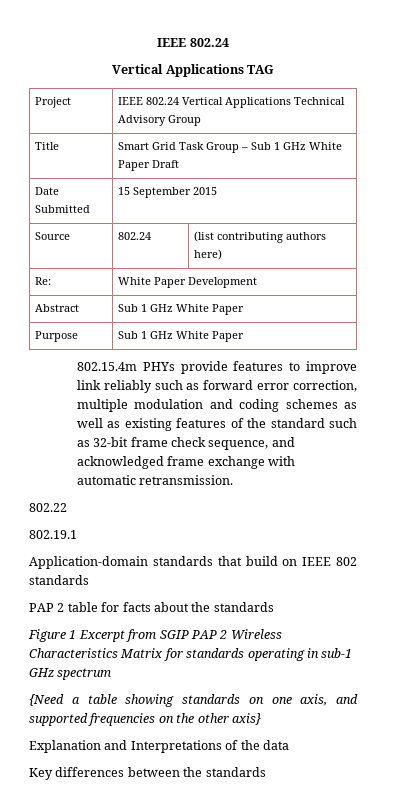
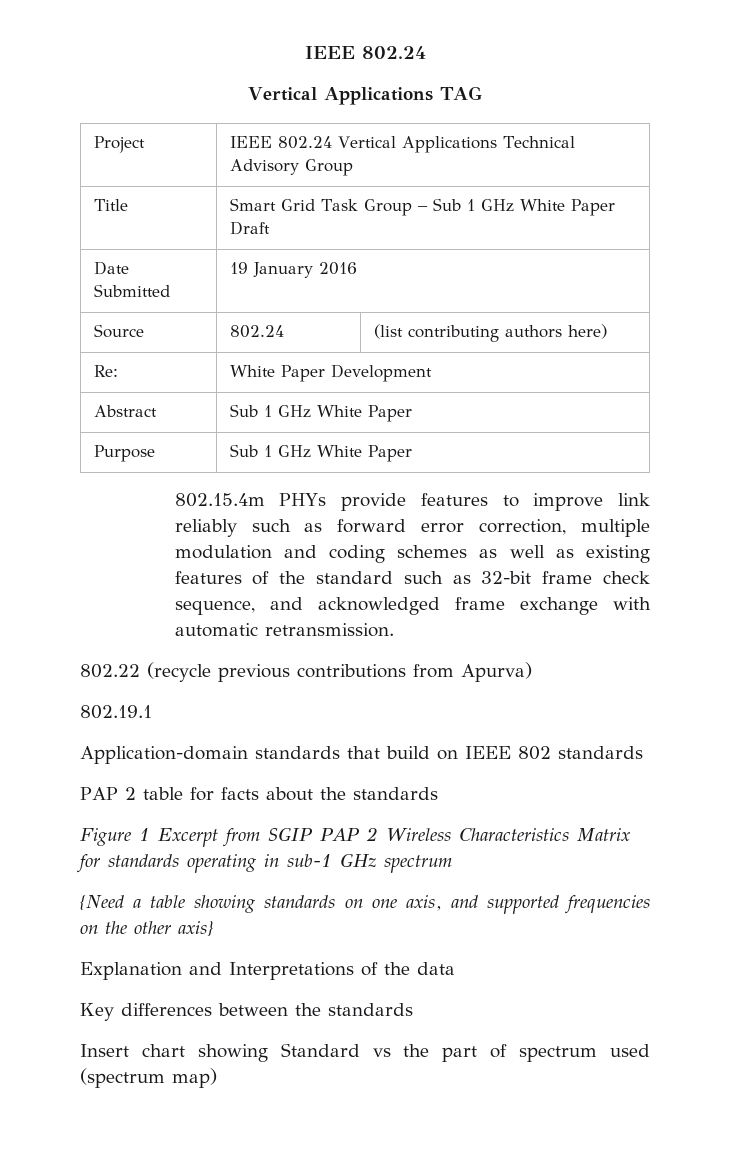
- Date Submitted | 15 September 2015
+ Date Submitted | 19 January 2016
- 802.22
+ 802.22 (recycle previous contributions from Apurva)
+ Insert chart showing Standard vs the part of spectrum used (spectrum map)

